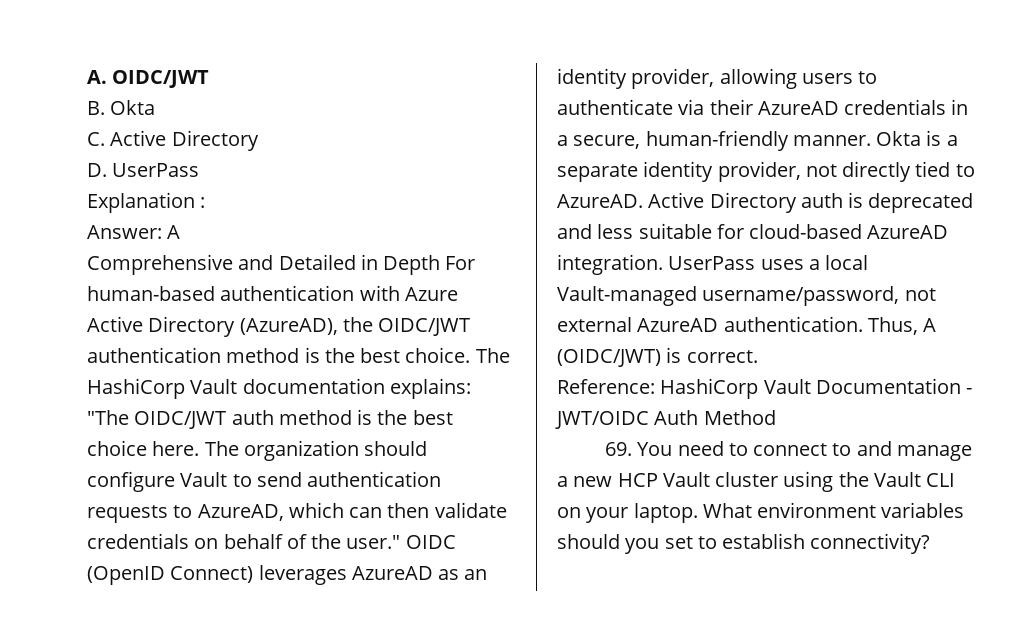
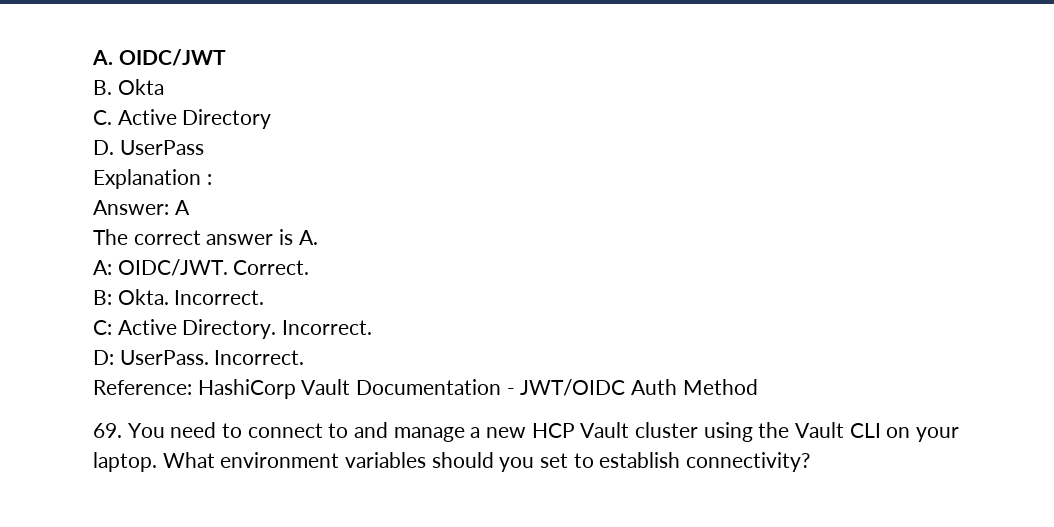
- Comprehensive and Detailed in Depth For human-based authentication with Azure Active Directory (AzureAD), the OIDC/JWT authentication method is the best choice. The HashiCorp Vault documentation explains: "The OIDC/JWT auth method is the best choice here. The organization should configure Vault to send authentication requests to AzureAD, which can then validate credentials on behalf of the user." OIDC (OpenID Connect) leverages AzureAD as an identity provider, allowing users to authenticate via their AzureAD credentials in a secure, human-friendly manner. Okta is a separate identity provider, not directly tied to AzureAD. Active Directory auth is deprecated and less suitable for cloud-based AzureAD integration. UserPass uses a local Vault-managed username/password, not external AzureAD authentication. Thus, A (OIDC/JWT) is correct.
+ The correct answer is A.
+ A: OIDC/JWT. Correct.
+ B: Okta. Incorrect.
+ C: Active Directory. Incorrect.
+ D: UserPass. Incorrect.

